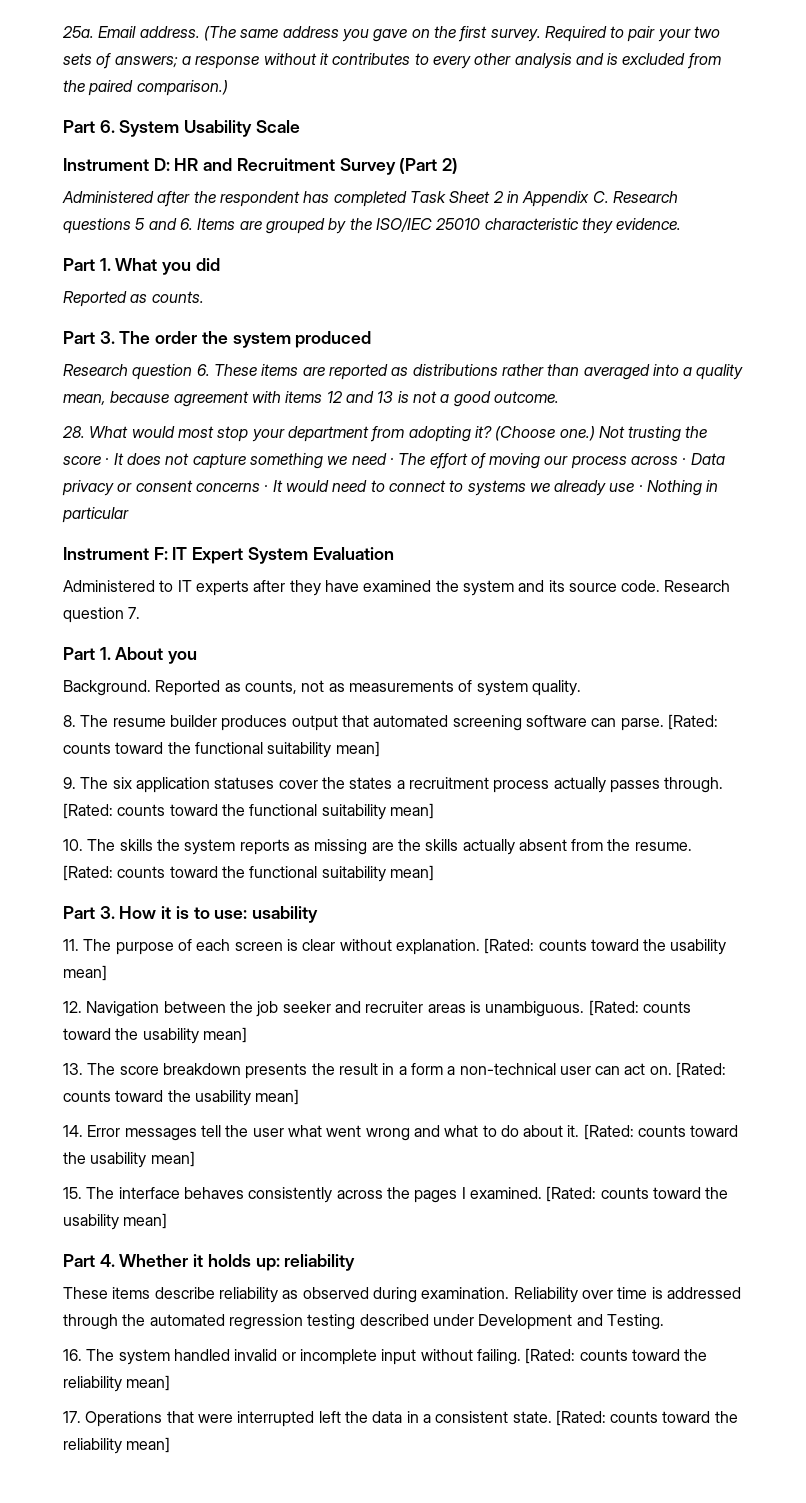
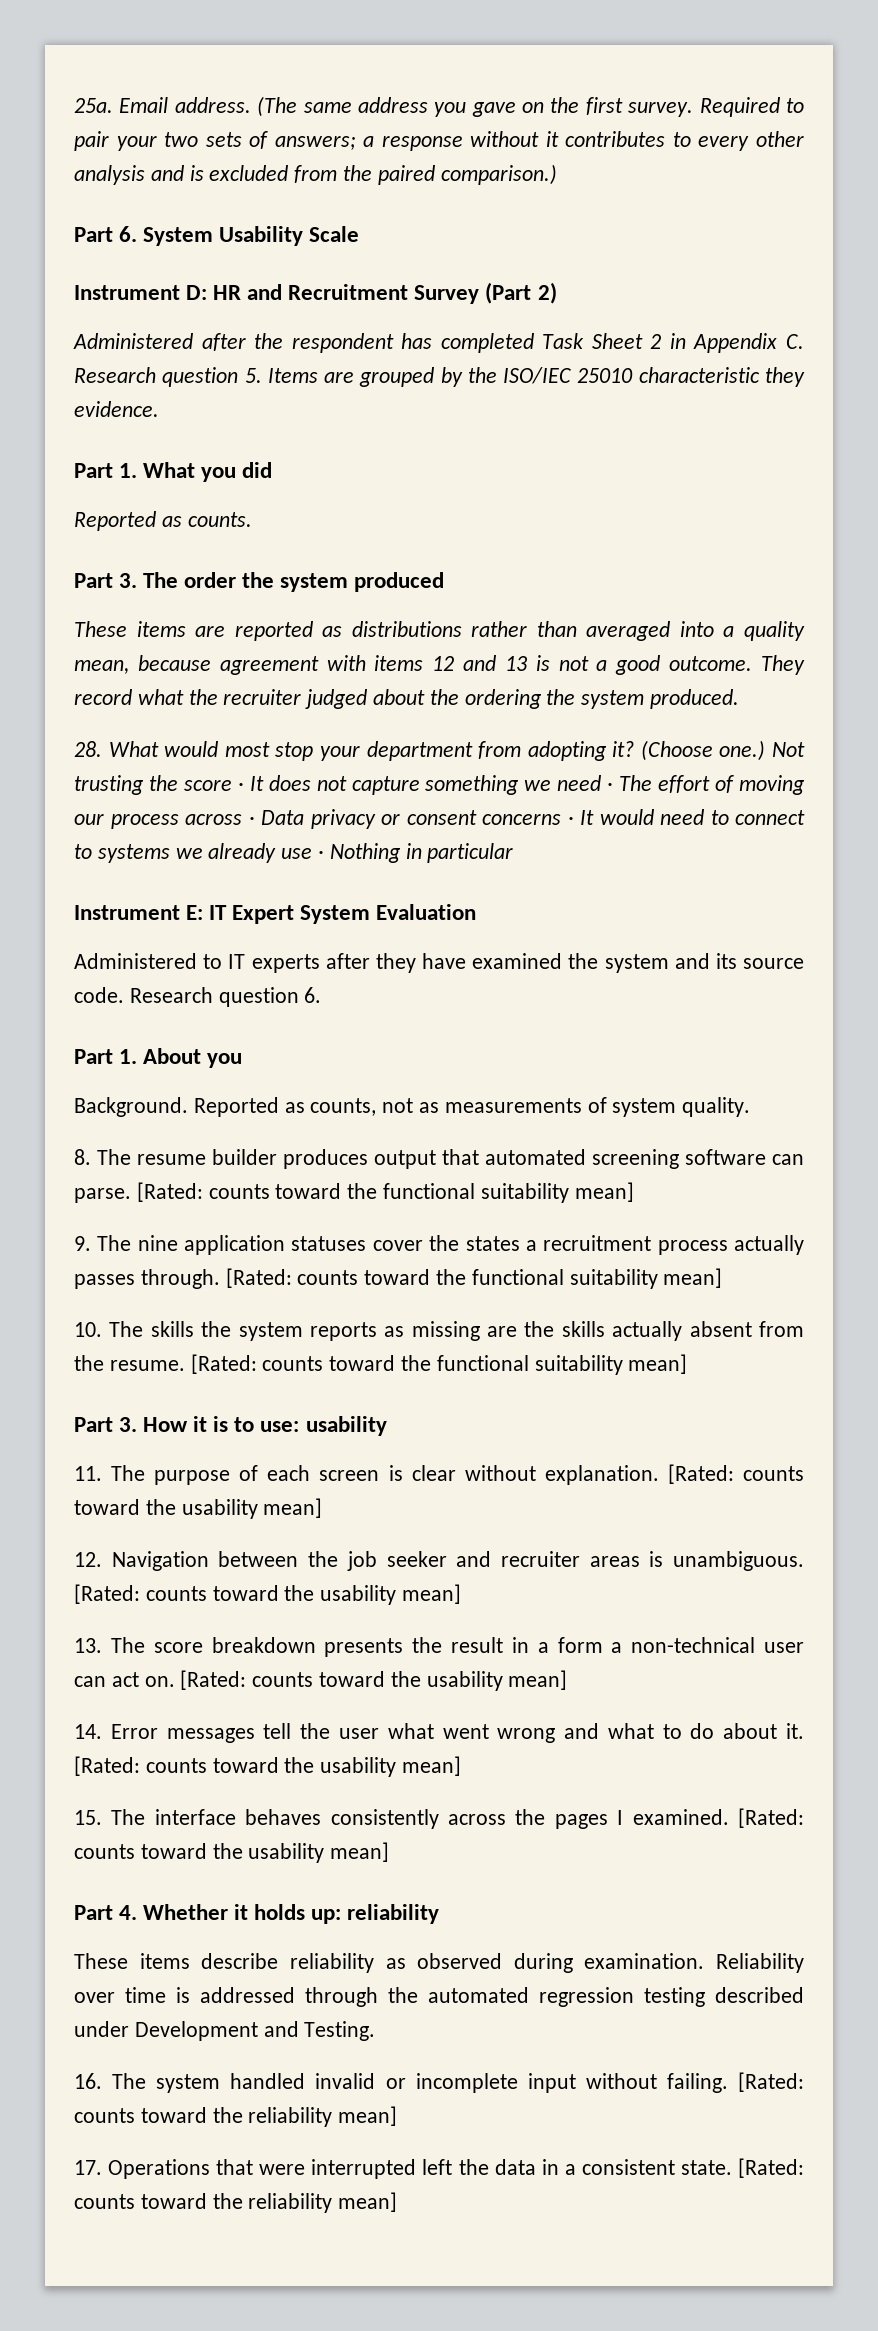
- Administered after the respondent has completed Task Sheet 2 in Appendix C. Research questions 5 and 6. Items are grouped by the ISO/IEC 25010 characteristic they evidence.
+ Administered after the respondent has completed Task Sheet 2 in Appendix C. Research question 5. Items are grouped by the ISO/IEC 25010 characteristic they evidence.
- Research question 6. These items are reported as distributions rather than averaged into a quality mean, because agreement with items 12 and 13 is not a good outcome.
+ These items are reported as distributions rather than averaged into a quality mean, because agreement with items 12 and 13 is not a good outcome. They record what the recruiter judged about the ordering the system produced.
- Instrument F: IT Expert System Evaluation
+ Instrument E: IT Expert System Evaluation
- Research question 7.
+ Research question 6.
- 9. The six application statuses cover the states a recruitment process actually passes through.
+ 9. The nine application statuses cover the states a recruitment process actually passes through.

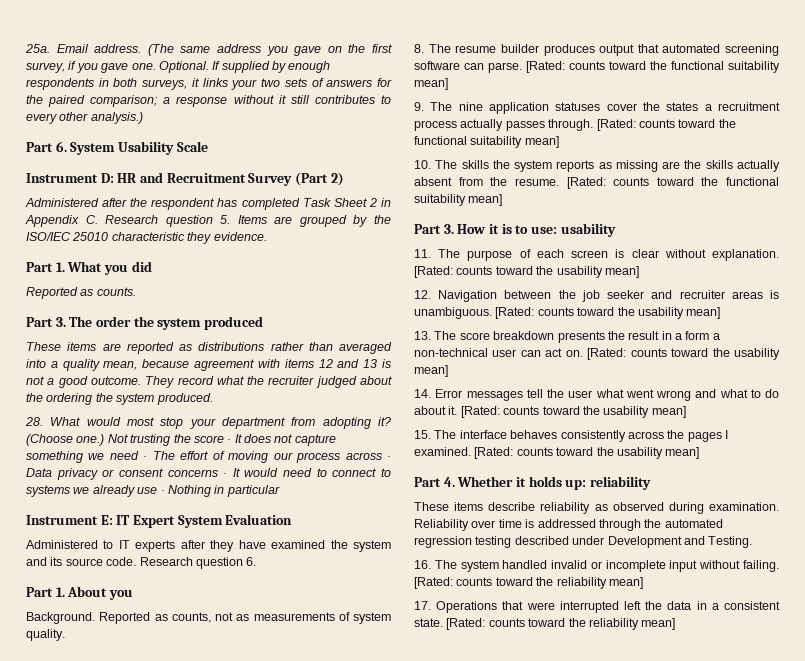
- (The same address you gave on the first survey. Required to pair your two sets of answers; a response without it contributes to every other analysis and is excluded from the paired comparison.)
+ (The same address you gave on the first survey, if you gave one. Optional. If supplied by enough respondents in both surveys, it links your two sets of answers for the paired comparison; a response without it still contributes to every other analysis.)

